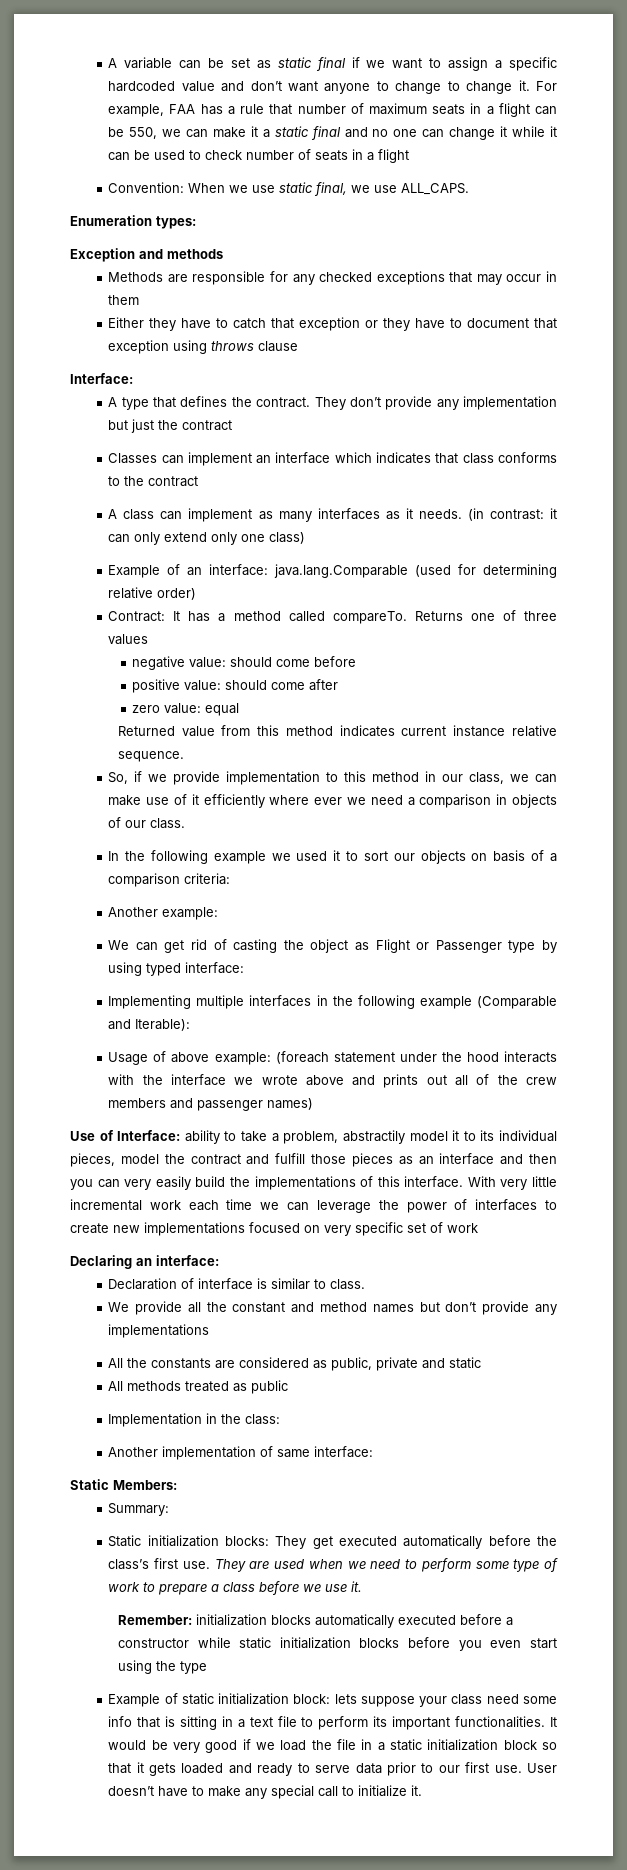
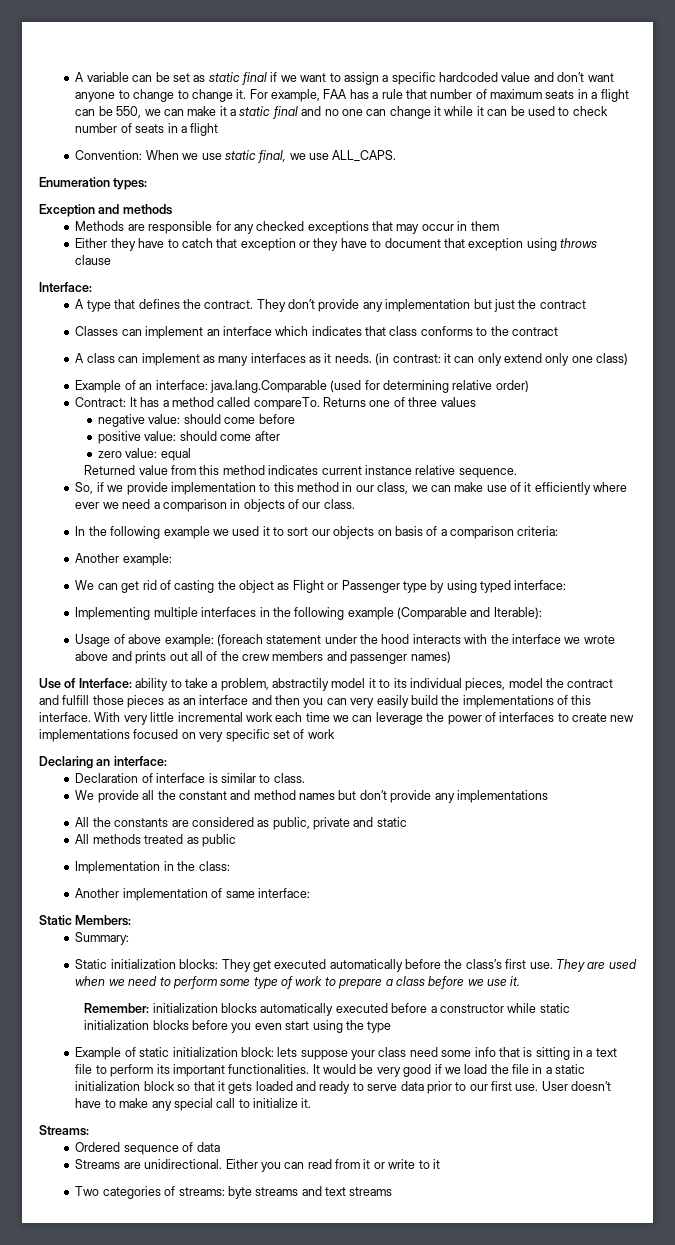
+ Streams:
+ Ordered sequence of data
+ Streams are unidirectional. Either you can read from it or write to it
+ Two categories of streams: byte streams and text streams

